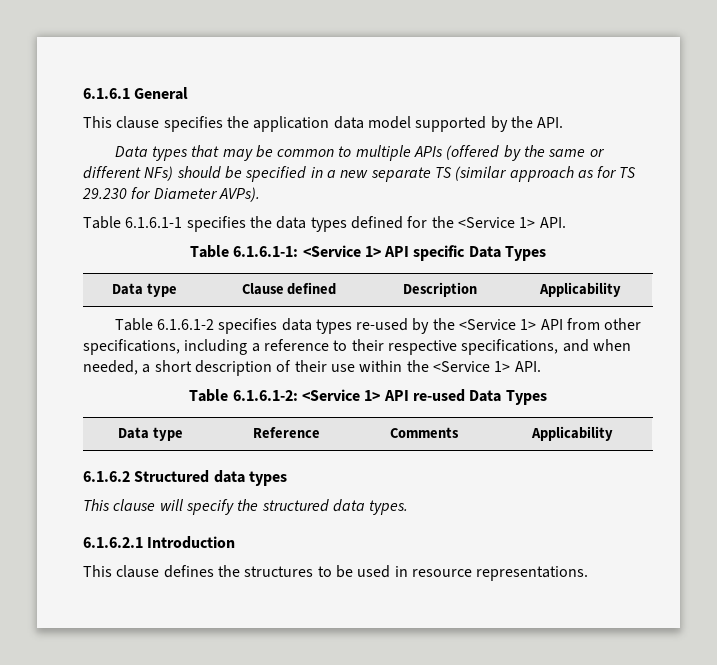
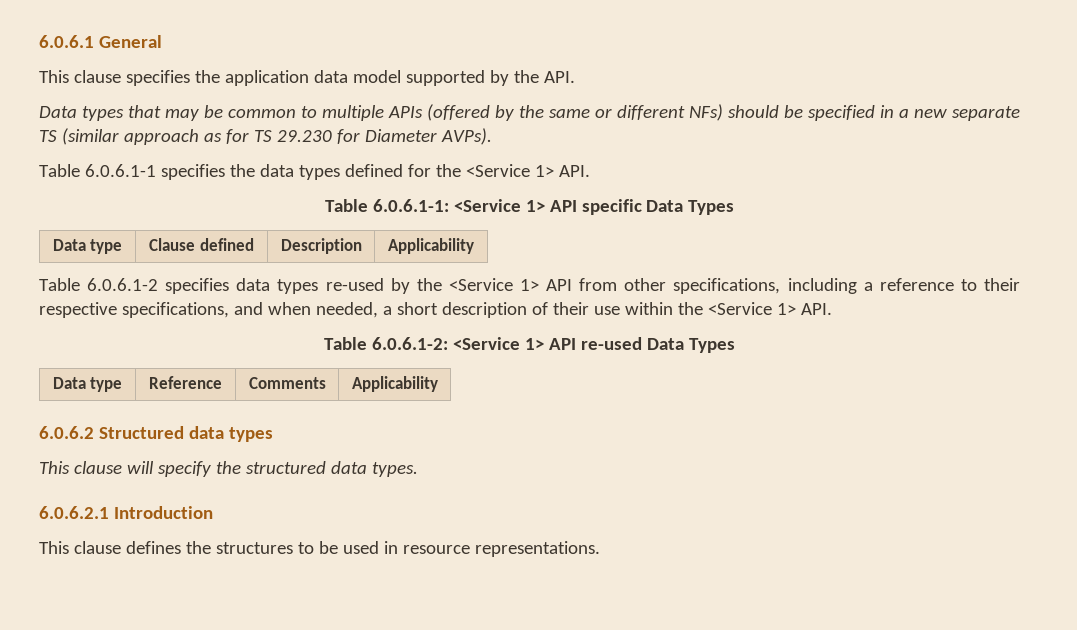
- 6.1.6.1 General
+ 6.0.6.1 General
- Table 6.1.6.1-1 specifies the data types defined for the <Service 1> API.
+ Table 6.0.6.1-1 specifies the data types defined for the <Service 1> API.
- Table 6.1.6.1-1: <Service 1> API specific Data Types
+ Table 6.0.6.1-1: <Service 1> API specific Data Types
- Table 6.1.6.1-2 specifies data types re-used by the <Service 1> API from other specifications, including a reference to their respective specifications, and when needed, a short description of their use within the <Service 1> API.
+ Table 6.0.6.1-2 specifies data types re-used by the <Service 1> API from other specifications, including a reference to their respective specifications, and when needed, a short description of their use within the <Service 1> API.
- Table 6.1.6.1-2: <Service 1> API re-used Data Types
+ Table 6.0.6.1-2: <Service 1> API re-used Data Types
- 6.1.6.2 Structured data types
+ 6.0.6.2 Structured data types
- 6.1.6.2.1 Introduction
+ 6.0.6.2.1 Introduction

